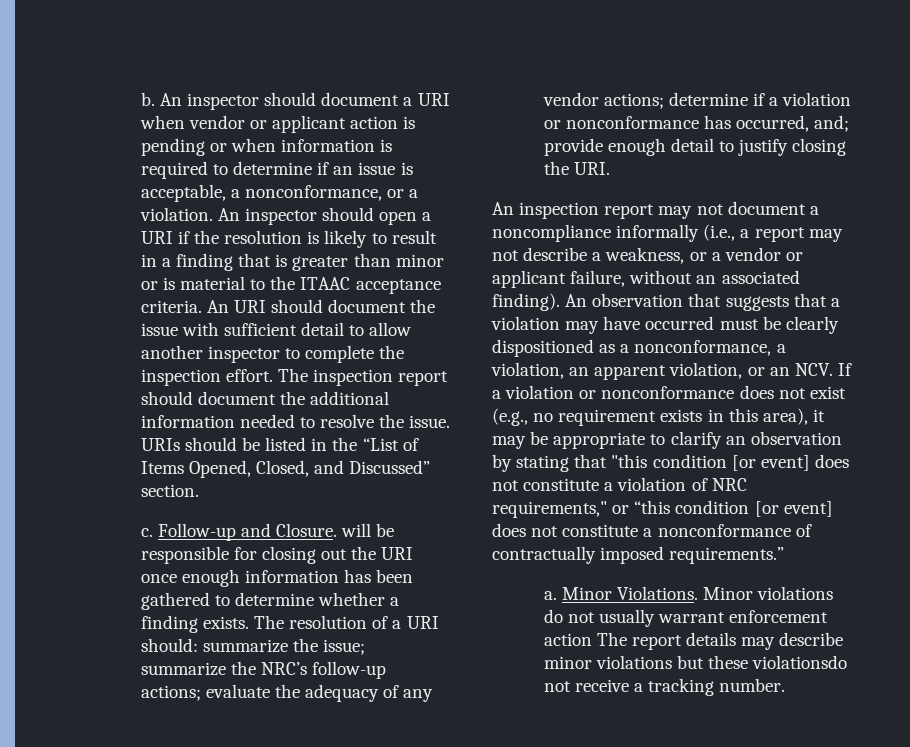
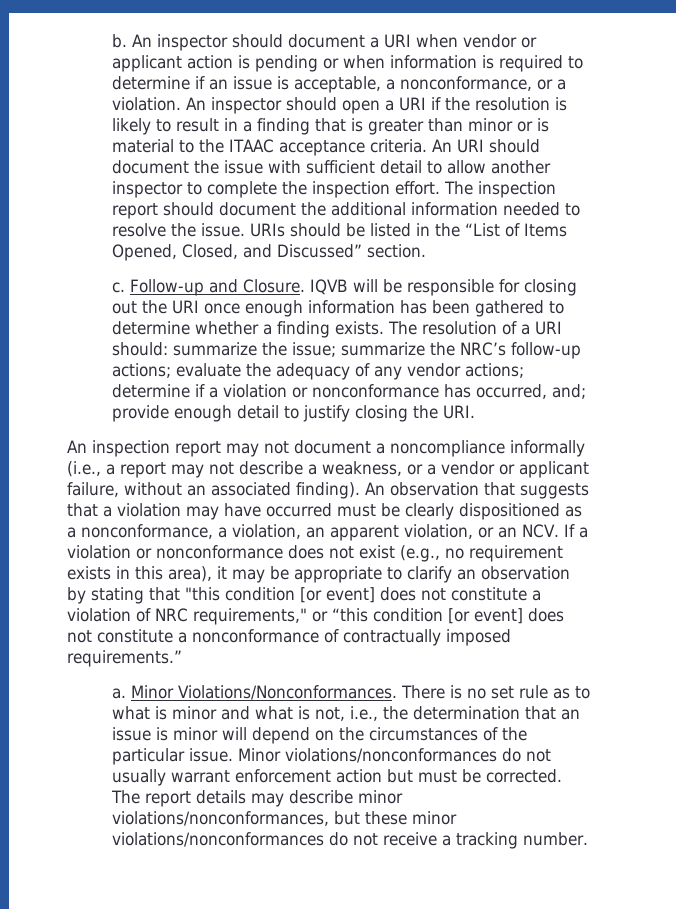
- Follow-up and Closure. will be responsible for closing out the URI once enough information has been gathered to determine whether a finding exists.
+ Follow-up and Closure. IQVB will be responsible for closing out the URI once enough information has been gathered to determine whether a finding exists.
- Minor Violations. Minor violations do not usually warrant enforcement action The report details may describe minor violations but these violationsdo not receive a tracking number.
+ Minor Violations/Nonconformances. There is no set rule as to what is minor and what is not, i.e., the determination that an issue is minor will depend on the circumstances of the particular issue. Minor violations/nonconformances do not usually warrant enforcement action but must be corrected. The report details may describe minor violations/nonconformances, but these minor violations/nonconformances do not receive a tracking number.

